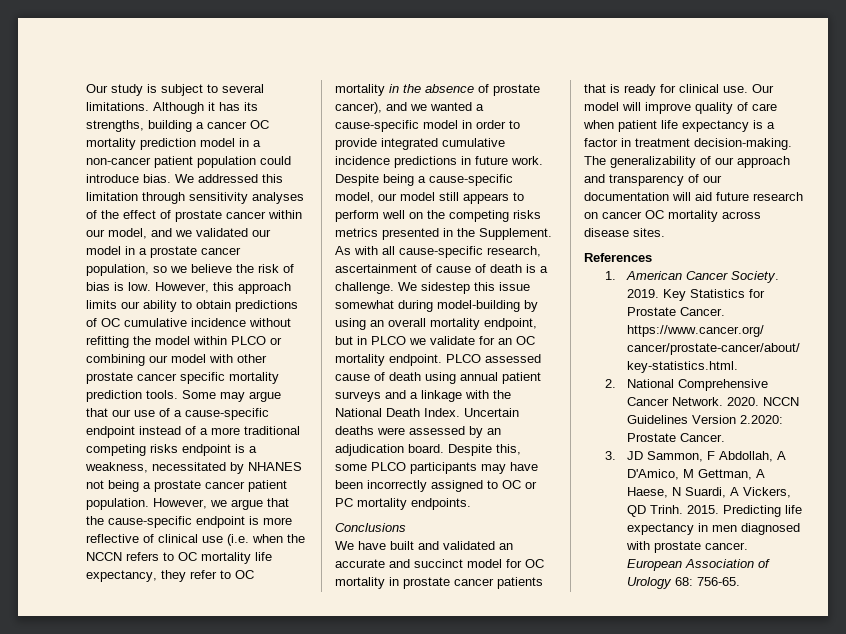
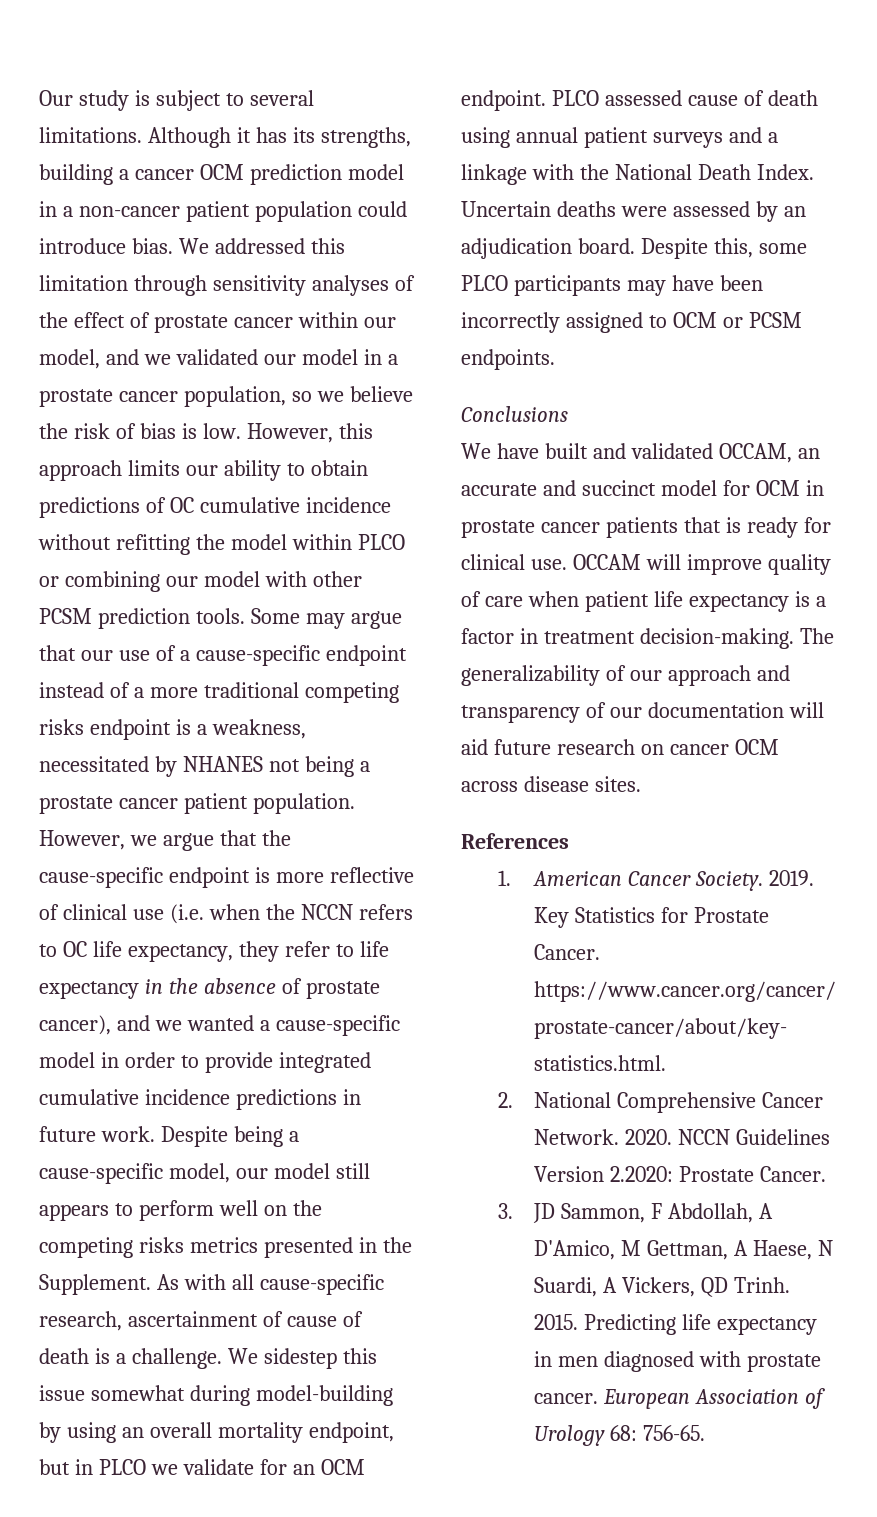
- Although it has its strengths, building a cancer OC mortality prediction model in a non-cancer patient population could introduce bias.
+ Although it has its strengths, building a cancer OCM prediction model in a non-cancer patient population could introduce bias.
- However, this approach limits our ability to obtain predictions of OC cumulative incidence without refitting the model within PLCO or combining our model with other prostate cancer specific mortality prediction tools.
+ However, this approach limits our ability to obtain predictions of OC cumulative incidence without refitting the model within PLCO or combining our model with other PCSM prediction tools.
- However, we argue that the cause-specific endpoint is more reflective of clinical use (i.e. when the NCCN refers to OC mortality life expectancy, they refer to OC mortality in the absence of prostate cancer), and we wanted a cause-specific model in order to provide integrated cumulative incidence predictions in future work.
+ However, we argue that the cause-specific endpoint is more reflective of clinical use (i.e. when the NCCN refers to OC life expectancy, they refer to life expectancy in the absence of prostate cancer), and we wanted a cause-specific model in order to provide integrated cumulative incidence predictions in future work.
- We sidestep this issue somewhat during model-building by using an overall mortality endpoint, but in PLCO we validate for an OC mortality endpoint.
+ We sidestep this issue somewhat during model-building by using an overall mortality endpoint, but in PLCO we validate for an OCM endpoint.
- Despite this, some PLCO participants may have been incorrectly assigned to OC or PC mortality endpoints.
+ Despite this, some PLCO participants may have been incorrectly assigned to OCM or PCSM endpoints.
- We have built and validated an accurate and succinct model for OC mortality in prostate cancer patients that is ready for clinical use.
+ We have built and validated OCCAM, an accurate and succinct model for OCM in prostate cancer patients that is ready for clinical use.
- Our model will improve quality of care when patient life expectancy is a factor in treatment decision-making.
+ OCCAM will improve quality of care when patient life expectancy is a factor in treatment decision-making.
- The generalizability of our approach and transparency of our documentation will aid future research on cancer OC mortality across disease sites.
+ The generalizability of our approach and transparency of our documentation will aid future research on cancer OCM across disease sites.

